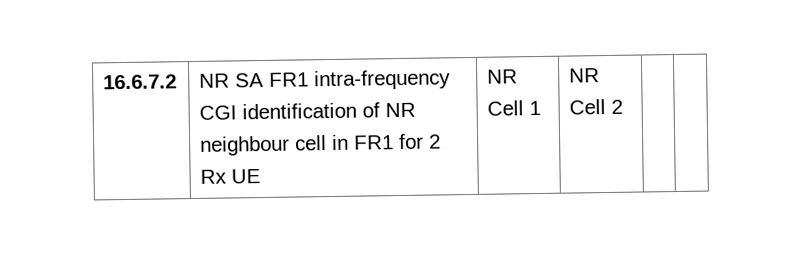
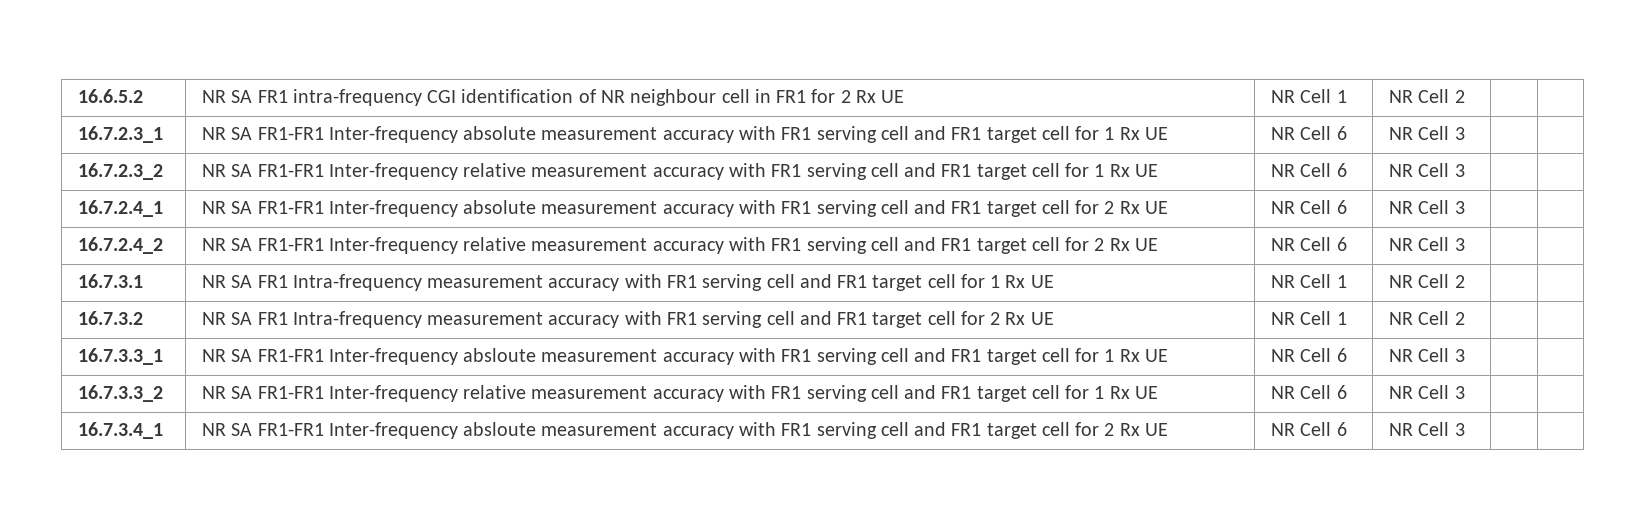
- 16.6.7.2 | NR SA FR1 intra-frequency CGI identification of NR neighbour cell in FR1 for 2 Rx UE | NR Cell 1 | NR Cell 2 | |
+ 16.6.5.2 | NR SA FR1 intra-frequency CGI identification of NR neighbour cell in FR1 for 2 Rx UE | NR Cell 1 | NR Cell 2 | |
+ 16.7.2.3_1 | NR SA FR1-FR1 Inter-frequency absolute measurement accuracy with FR1 serving cell and FR1 target cell for 1 Rx UE | NR Cell 6 | NR Cell 3 | |
+ 16.7.2.3_2 | NR SA FR1-FR1 Inter-frequency relative measurement accuracy with FR1 serving cell and FR1 target cell for 1 Rx UE | NR Cell 6 | NR Cell 3 | |
+ 16.7.2.4_1 | NR SA FR1-FR1 Inter-frequency absolute measurement accuracy with FR1 serving cell and FR1 target cell for 2 Rx UE | NR Cell 6 | NR Cell 3 | |
+ 16.7.2.4_2 | NR SA FR1-FR1 Inter-frequency relative measurement accuracy with FR1 serving cell and FR1 target cell for 2 Rx UE | NR Cell 6 | NR Cell 3 | |
+ 16.7.3.1 | NR SA FR1 Intra-frequency measurement accuracy with FR1 serving cell and FR1 target cell for 1 Rx UE | NR Cell 1 | NR Cell 2 | |
+ 16.7.3.2 | NR SA FR1 Intra-frequency measurement accuracy with FR1 serving cell and FR1 target cell for 2 Rx UE | NR Cell 1 | NR Cell 2 | |
+ 16.7.3.3_1 | NR SA FR1-FR1 Inter-frequency absloute measurement accuracy with FR1 serving cell and FR1 target cell for 1 Rx UE | NR Cell 6 | NR Cell 3 | |
+ 16.7.3.3_2 | NR SA FR1-FR1 Inter-frequency relative measurement accuracy with FR1 serving cell and FR1 target cell for 1 Rx UE | NR Cell 6 | NR Cell 3 | |
+ 16.7.3.4_1 | NR SA FR1-FR1 Inter-frequency absloute measurement accuracy with FR1 serving cell and FR1 target cell for 2 Rx UE | NR Cell 6 | NR Cell 3 | |

